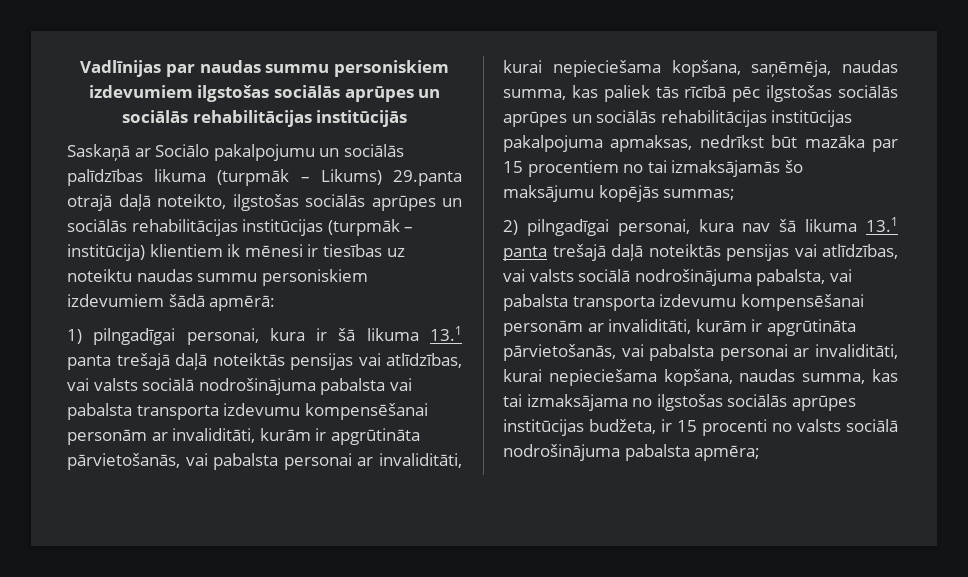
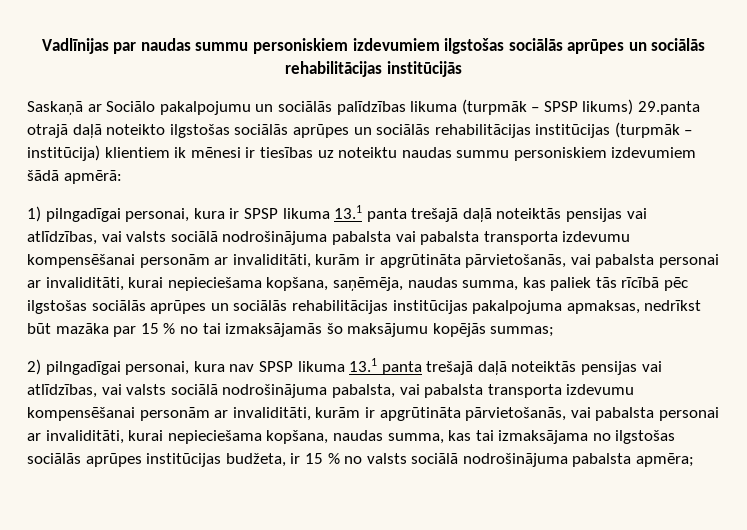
- Saskaņā ar Sociālo pakalpojumu un sociālās palīdzības likuma (turpmāk – Likums) 29.panta otrajā daļā noteikto, ilgstošas sociālās aprūpes un sociālās rehabilitācijas institūcijas (turpmāk – institūcija) klientiem ik mēnesi ir tiesības uz noteiktu naudas summu personiskiem izdevumiem šādā apmērā:
+ Saskaņā ar Sociālo pakalpojumu un sociālās palīdzības likuma (turpmāk – SPSP likums) 29.panta otrajā daļā noteikto ilgstošas sociālās aprūpes un sociālās rehabilitācijas institūcijas (turpmāk – institūcija) klientiem ik mēnesi ir tiesības uz noteiktu naudas summu personiskiem izdevumiem šādā apmērā:
- 1) pilngadīgai personai, kura ir šā likuma 13.1 panta trešajā daļā noteiktās pensijas vai atlīdzības, vai valsts sociālā nodrošinājuma pabalsta vai pabalsta transporta izdevumu kompensēšanai personām ar invaliditāti, kurām ir apgrūtināta pārvietošanās, vai pabalsta personai ar invaliditāti, kurai nepieciešama kopšana, saņēmēja, naudas summa, kas paliek tās rīcībā pēc ilgstošas sociālās aprūpes un sociālās rehabilitācijas institūcijas pakalpojuma apmaksas, nedrīkst būt mazāka par 15 procentiem no tai izmaksājamās šo maksājumu kopējās summas;
+ 1) pilngadīgai personai, kura ir SPSP likuma 13.1 panta trešajā daļā noteiktās pensijas vai atlīdzības, vai valsts sociālā nodrošinājuma pabalsta vai pabalsta transporta izdevumu kompensēšanai personām ar invaliditāti, kurām ir apgrūtināta pārvietošanās, vai pabalsta personai ar invaliditāti, kurai nepieciešama kopšana, saņēmēja, naudas summa, kas paliek tās rīcībā pēc ilgstošas sociālās aprūpes un sociālās rehabilitācijas institūcijas pakalpojuma apmaksas, nedrīkst būt mazāka par 15 % no tai izmaksājamās šo maksājumu kopējās summas;
- 2) pilngadīgai personai, kura nav šā likuma 13.1 panta trešajā daļā noteiktās pensijas vai atlīdzības, vai valsts sociālā nodrošinājuma pabalsta, vai pabalsta transporta izdevumu kompensēšanai personām ar invaliditāti, kurām ir apgrūtināta pārvietošanās, vai pabalsta personai ar invaliditāti, kurai nepieciešama kopšana, naudas summa, kas tai izmaksājama no ilgstošas sociālās aprūpes institūcijas budžeta, ir 15 procenti no valsts sociālā nodrošinājuma pabalsta apmēra;
+ 2) pilngadīgai personai, kura nav SPSP likuma 13.1 panta trešajā daļā noteiktās pensijas vai atlīdzības, vai valsts sociālā nodrošinājuma pabalsta, vai pabalsta transporta izdevumu kompensēšanai personām ar invaliditāti, kurām ir apgrūtināta pārvietošanās, vai pabalsta personai ar invaliditāti, kurai nepieciešama kopšana, naudas summa, kas tai izmaksājama no ilgstošas sociālās aprūpes institūcijas budžeta, ir 15 % no valsts sociālā nodrošinājuma pabalsta apmēra;

